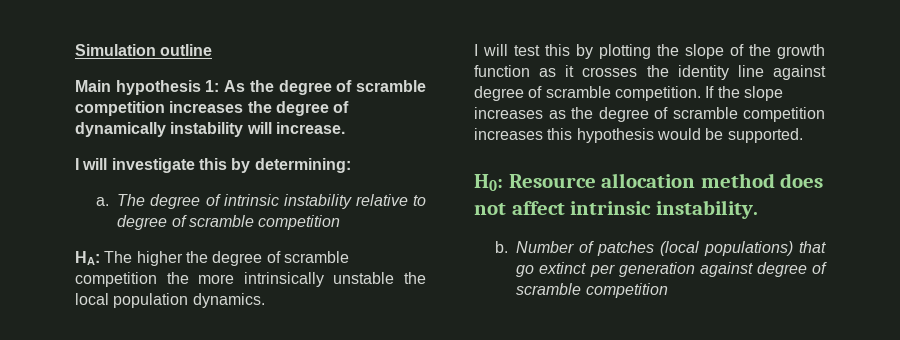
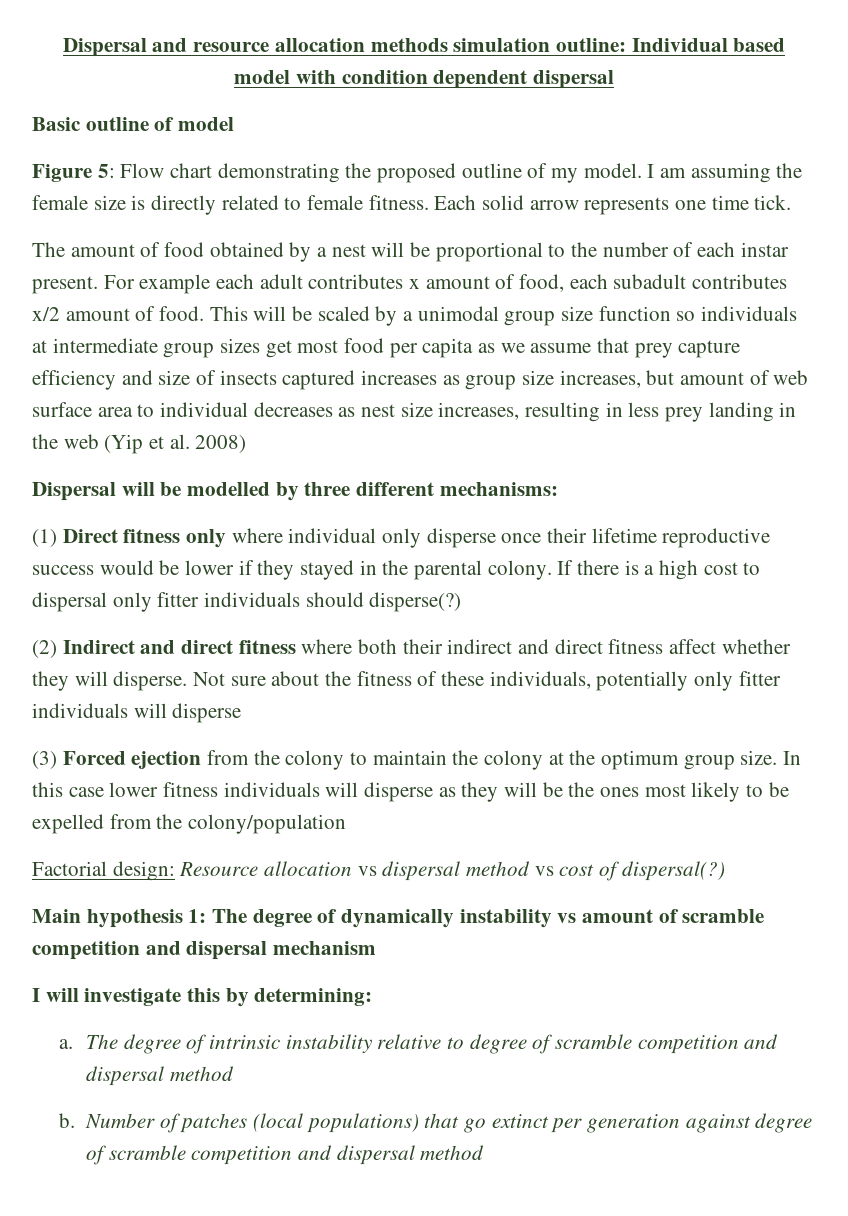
- Simulation outline
- Main hypothesis 1: As the degree of scramble competition increases the degree of dynamically instability will increase.
+ Dispersal and resource allocation methods simulation outline: Individual based model with condition dependent dispersal
+ Basic outline of model
+ Figure 5: Flow chart demonstrating the proposed outline of my model. I am assuming the female size is directly related to female fitness. Each solid arrow represents one time tick.
+ The amount of food obtained by a nest will be proportional to the number of each instar present. For example each adult contributes x amount of food, each subadult contributes x/2 amount of food. This will be scaled by a unimodal group size function so individuals at intermediate group sizes get most food per capita as we assume that prey capture efficiency and size of insects captured increases as group size increases, but amount of web surface area to individual decreases as nest size increases, resulting in less prey landing in the web (Yip et al. 2008)
+ Dispersal will be modelled by three different mechanisms:
+ (1) Direct fitness only where individual only disperse once their lifetime reproductive success would be lower if they stayed in the parental colony. If there is a high cost to dispersal only fitter individuals should disperse(?)
+ (2) Indirect and direct fitness where both their indirect and direct fitness affect whether they will disperse. Not sure about the fitness of these individuals, potentially only fitter individuals will disperse
+ (3) Forced ejection from the colony to maintain the colony at the optimum group size. In this case lower fitness individuals will disperse as they will be the ones most likely to be expelled from the colony/population
+ Factorial design: Resource allocation vs dispersal method vs cost of dispersal(?)
+ Main hypothesis 1: The degree of dynamically instability vs amount of scramble competition and dispersal mechanism
- The degree of intrinsic instability relative to degree of scramble competition
- HA: The higher the degree of scramble competition the more intrinsically unstable the local population dynamics.
- I will test this by plotting the slope of the growth function as it crosses the identity line against degree of scramble competition. If the slope increases as the degree of scramble competition increases this hypothesis would be supported.
- H0: Resource allocation method does not affect intrinsic instability.
+ The degree of intrinsic instability relative to degree of scramble competition and dispersal method
- Number of patches (local populations) that go extinct per generation against degree of scramble competition
+ Number of patches (local populations) that go extinct per generation against degree of scramble competition and dispersal method

